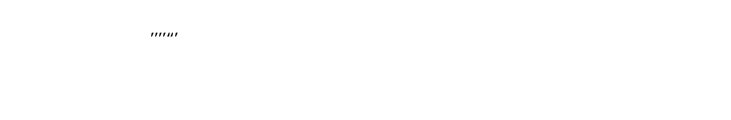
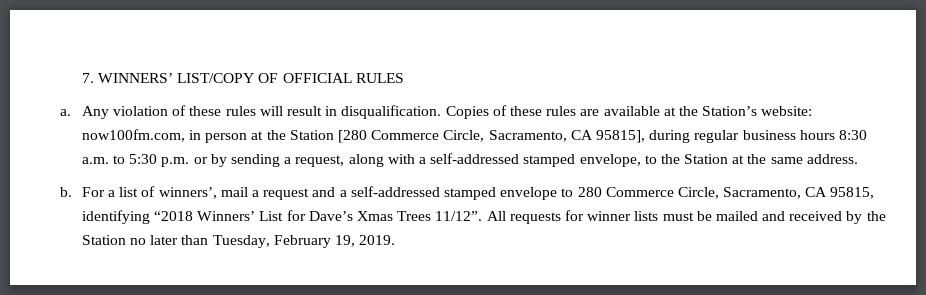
- ’’’’“’
+ 7. WINNERS’ LIST/COPY OF OFFICIAL RULES
+ a. Any violation of these rules will result in disqualification. Copies of these rules are available at the Station’s website: now100fm.com, in person at the Station [280 Commerce Circle, Sacramento, CA 95815], during regular business hours 8:30 a.m. to 5:30 p.m. or by sending a request, along with a self-addressed stamped envelope, to the Station at the same address.
+ b. For a list of winners’, mail a request and a self-addressed stamped envelope to 280 Commerce Circle, Sacramento, CA 95815, identifying “2018 Winners’ List for Dave’s Xmas Trees 11/12”. All requests for winner lists must be mailed and received by the Station no later than Tuesday, February 19, 2019.

